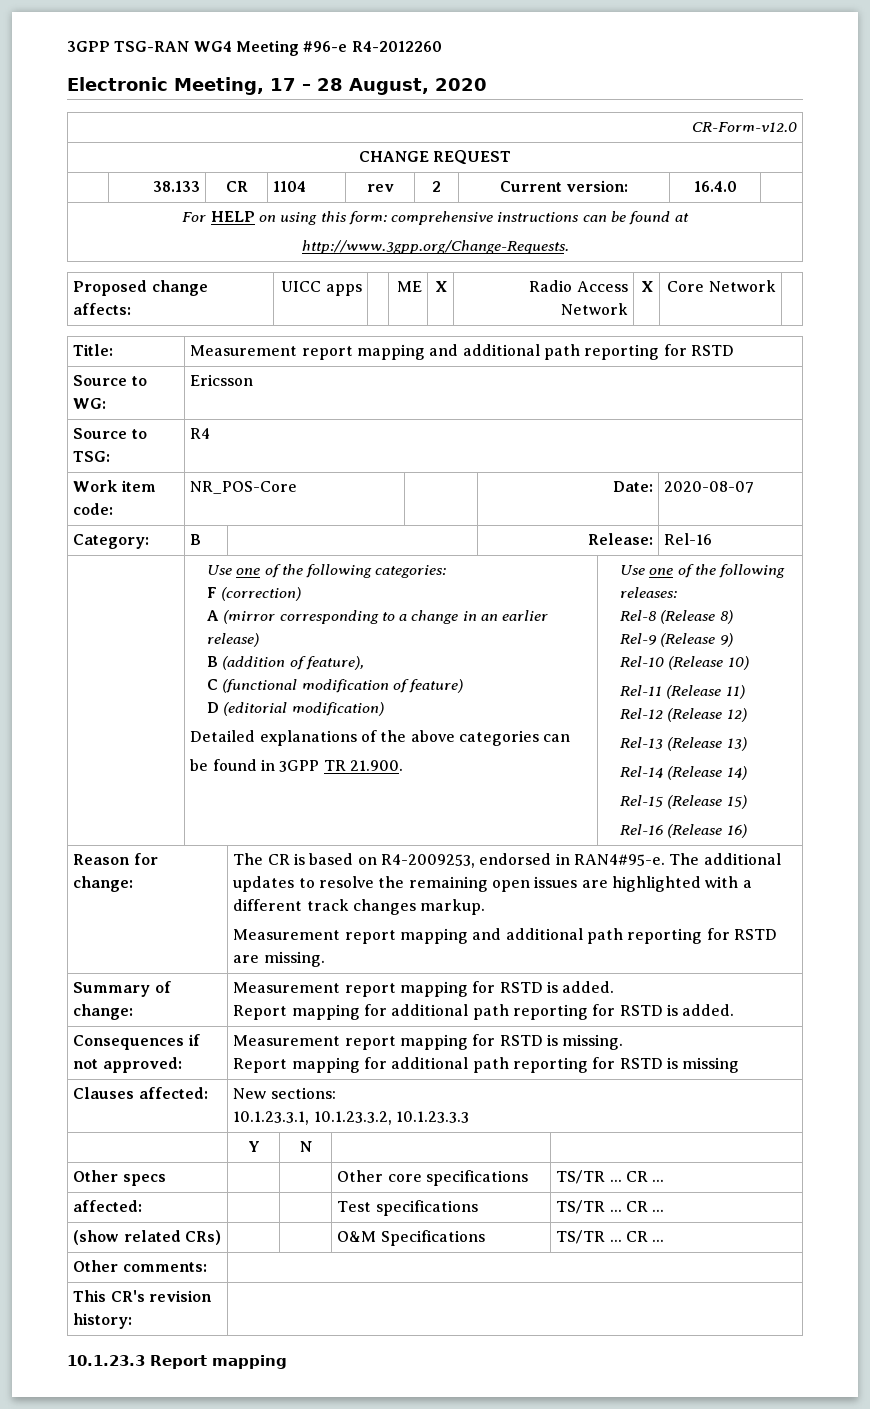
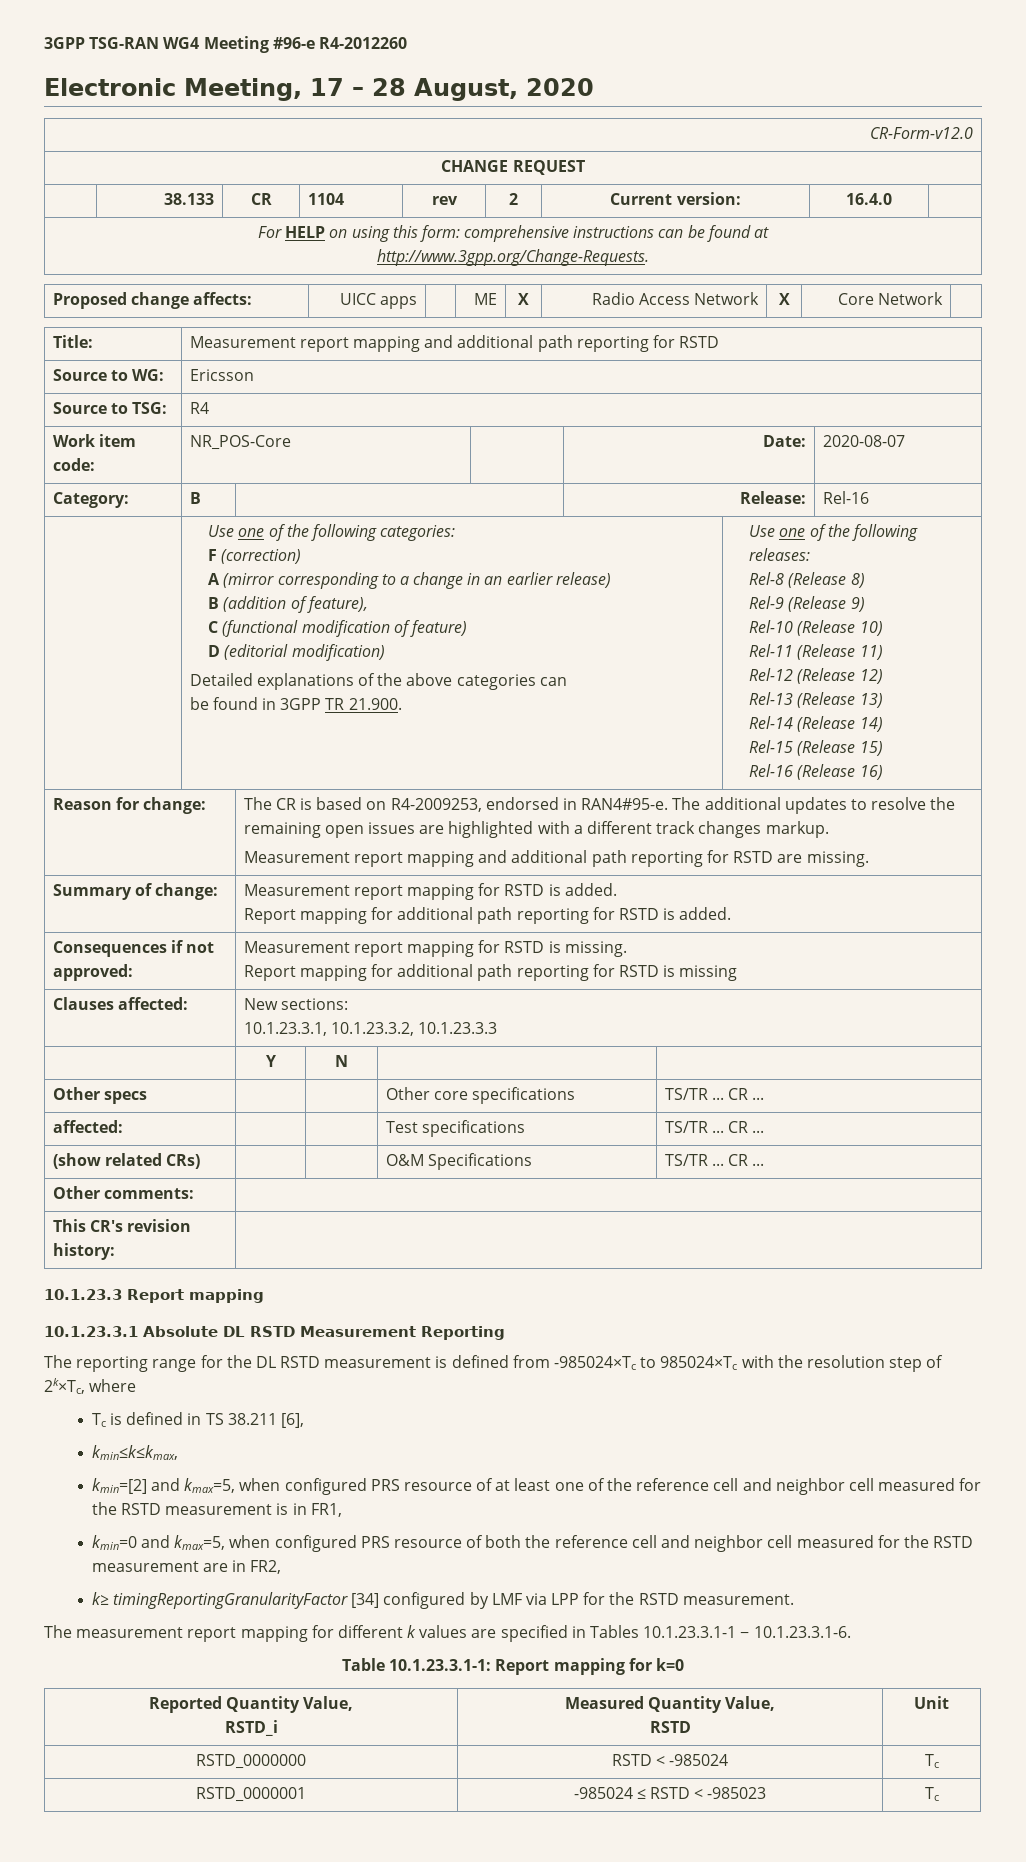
+ 10.1.23.3.1 Absolute DL RSTD Measurement Reporting
+ The reporting range for the DL RSTD measurement is defined from -985024×Tc to 985024×Tc with the resolution step of 2k×Tc, where
+ Tc is defined in TS 38.211 [6],
+ kmin≤k≤kmax,
+ kmin=[2] and kmax=5, when configured PRS resource of at least one of the reference cell and neighbor cell measured for the RSTD measurement is in FR1,
+ kmin=0 and kmax=5, when configured PRS resource of both the reference cell and neighbor cell measured for the RSTD measurement are in FR2,
+ k≥ timingReportingGranularityFactor [34] configured by LMF via LPP for the RSTD measurement.
+ The measurement report mapping for different k values are specified in Tables 10.1.23.3.1-1 − 10.1.23.3.1-6.
+ Table 10.1.23.3.1-1: Report mapping for k=0
+ Reported Quantity Value,
+ RSTD_i | Measured Quantity Value,
+ RSTD | Unit
+ RSTD_0000000 | RSTD < -985024 | Tc
+ RSTD_0000001 | -985024 ≤ RSTD < -985023 | Tc

